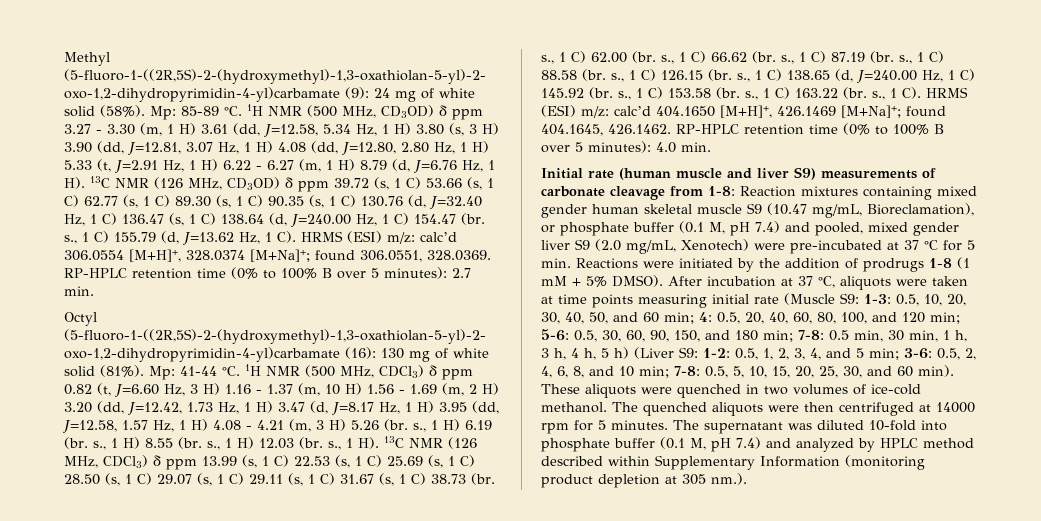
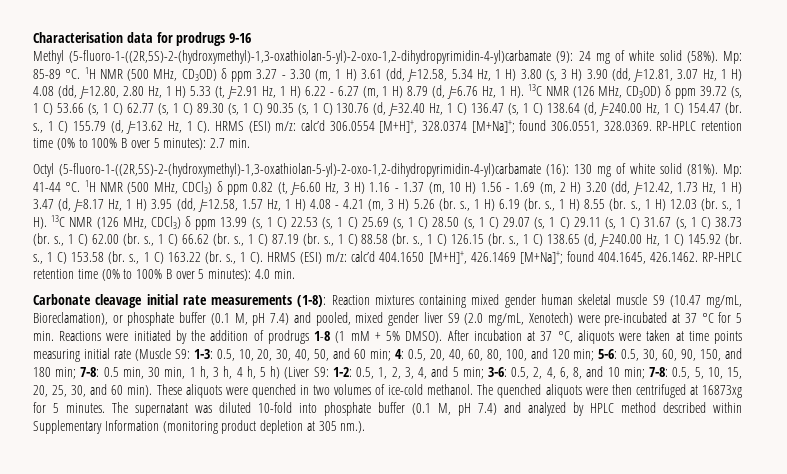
+ Characterisation data for prodrugs 9-16
- Initial rate (human muscle and liver S9) measurements of carbonate cleavage from 1-8: Reaction mixtures containing mixed gender human skeletal muscle S9 (10.47 mg/mL, Bioreclamation), or phosphate buffer (0.1 M, pH 7.4) and pooled, mixed gender liver S9 (2.0 mg/mL, Xenotech) were pre-incubated at 37 °C for 5 min. Reactions were initiated by the addition of prodrugs 1-8 (1 mM + 5% DMSO).
+ Carbonate cleavage initial rate measurements (1-8): Reaction mixtures containing mixed gender human skeletal muscle S9 (10.47 mg/mL, Bioreclamation), or phosphate buffer (0.1 M, pH 7.4) and pooled, mixed gender liver S9 (2.0 mg/mL, Xenotech) were pre-incubated at 37 °C for 5 min. Reactions were initiated by the addition of prodrugs 1-8 (1 mM + 5% DMSO).
- The quenched aliquots were then centrifuged at 14000 rpm for 5 minutes.
+ The quenched aliquots were then centrifuged at 16873xg for 5 minutes.

